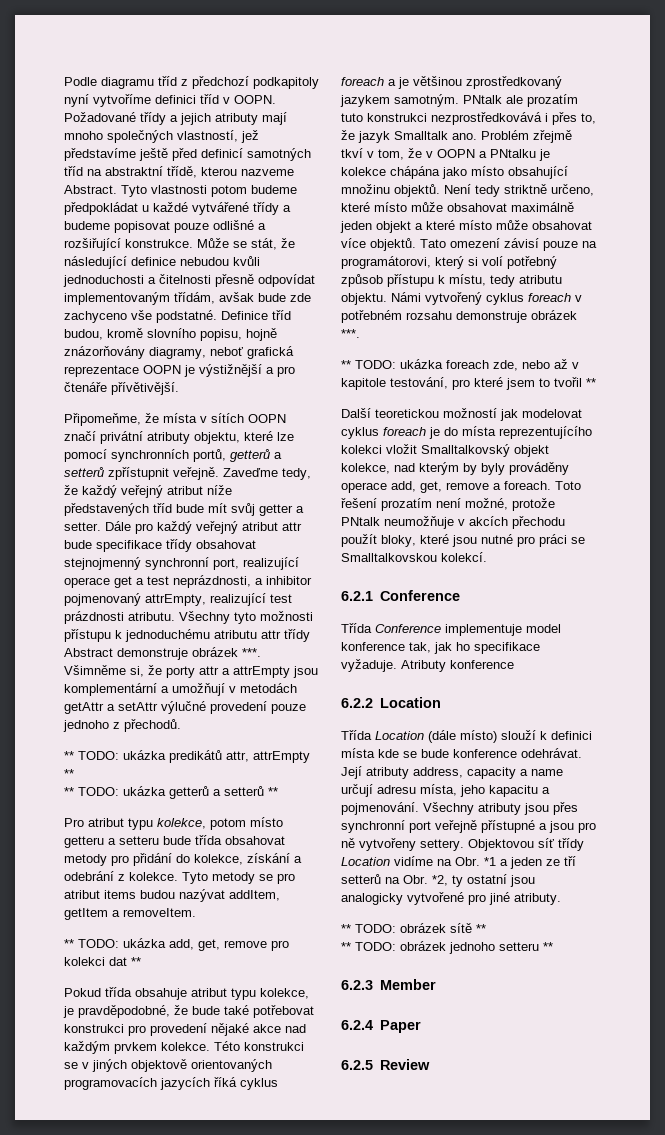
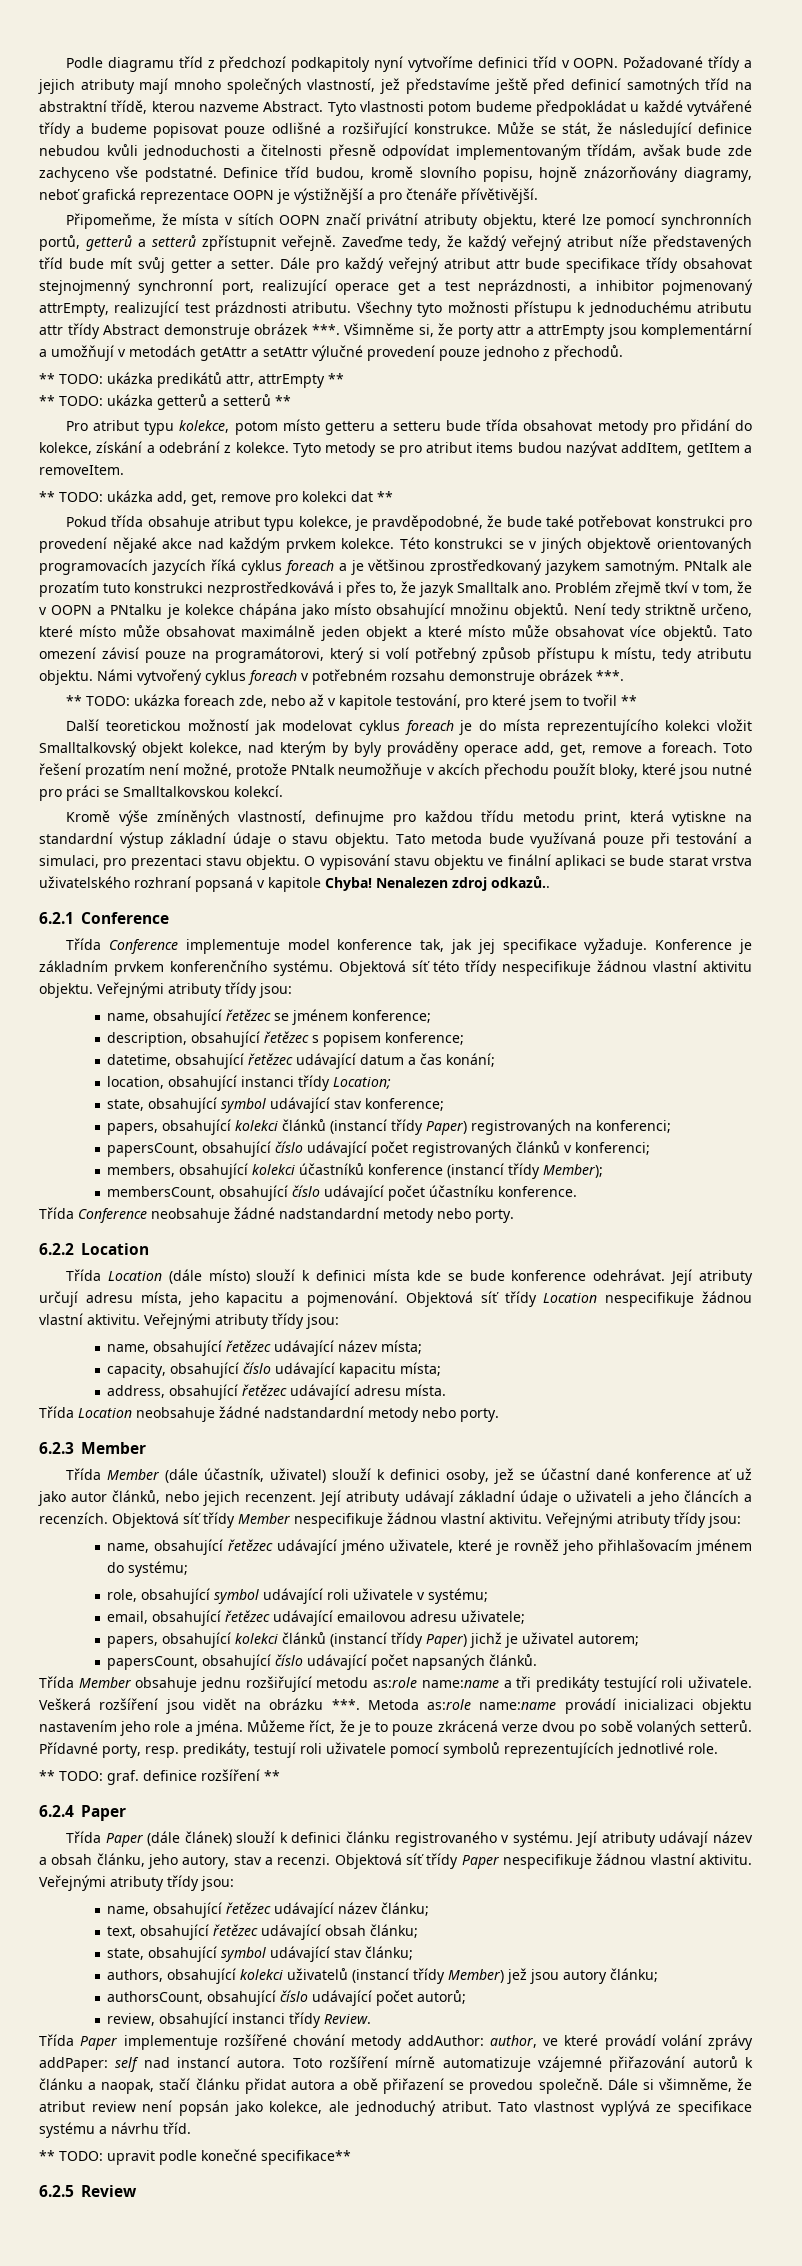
+ Kromě výše zmíněných vlastností, definujme pro každou třídu metodu print, která vytiskne na standardní výstup základní údaje o stavu objektu. Tato metoda bude využívaná pouze při testování a simulaci, pro prezentaci stavu objektu. O vypisování stavu objektu ve finální aplikaci se bude starat vrstva uživatelského rozhraní popsaná v kapitole Chyba! Nenalezen zdroj odkazů..
- Třída Conference implementuje model konference tak, jak ho specifikace vyžaduje.
+ Třída Conference implementuje model konference tak, jak jej specifikace vyžaduje.
- Atributy konference
+ Konference je základním prvkem konferenčního systému. Objektová síť této třídy nespecifikuje žádnou vlastní aktivitu objektu. Veřejnými atributy třídy jsou:
+ name, obsahující řetězec se jménem konference;
+ description, obsahující řetězec s popisem konference;
+ datetime, obsahující řetězec udávající datum a čas konání;
+ location, obsahující instanci třídy Location;
+ state, obsahující symbol udávající stav konference;
+ papers, obsahující kolekci článků (instancí třídy Paper) registrovaných na konferenci;
+ papersCount, obsahující číslo udávající počet registrovaných článků v konferenci;
+ members, obsahující kolekci účastníků konference (instancí třídy Member);
+ membersCount, obsahující číslo udávající počet účastníku konference.
+ Třída Conference neobsahuje žádné nadstandardní metody nebo porty.
- Její atributy address, capacity a name určují adresu místa, jeho kapacitu a pojmenování.
+ Její atributy určují adresu místa, jeho kapacitu a pojmenování.
- Všechny atributy jsou přes synchronní port veřejně přístupné a jsou pro ně vytvořeny settery. Objektovou síť třídy Location vidíme na Obr. *1 a jeden ze tří setterů na Obr. *2, ty ostatní jsou analogicky vytvořené pro jiné atributy.
- ** TODO: obrázek sítě **
- ** TODO: obrázek jednoho setteru **
+ Objektová síť třídy Location nespecifikuje žádnou vlastní aktivitu. Veřejnými atributy třídy jsou:
+ name, obsahující řetězec udávající název místa;
+ capacity, obsahující číslo udávající kapacitu místa;
+ address, obsahující řetězec udávající adresu místa.
+ Třída Location neobsahuje žádné nadstandardní metody nebo porty.
  6.2.3 Member
+ Třída Member (dále účastník, uživatel) slouží k definici osoby, jež se účastní dané konference ať už jako autor článků, nebo jejich recenzent. Její atributy udávají základní údaje o uživateli a jeho článcích a recenzích. Objektová síť třídy Member nespecifikuje žádnou vlastní aktivitu. Veřejnými atributy třídy jsou:
+ name, obsahující řetězec udávající jméno uživatele, které je rovněž jeho přihlašovacím jménem do systému;
+ role, obsahující symbol udávající roli uživatele v systému;
+ email, obsahující řetězec udávající emailovou adresu uživatele;
+ papers, obsahující kolekci článků (instancí třídy Paper) jichž je uživatel autorem;
+ papersCount, obsahující číslo udávající počet napsaných článků.
+ Třída Member obsahuje jednu rozšiřující metodu as:role name:name a tři predikáty testující roli uživatele. Veškerá rozšíření jsou vidět na obrázku ***. Metoda as:role name:name provádí inicializaci objektu nastavením jeho role a jména. Můžeme říct, že je to pouze zkrácená verze dvou po sobě volaných setterů. Přídavné porty, resp. predikáty, testují roli uživatele pomocí symbolů reprezentujících jednotlivé role.
+ ** TODO: graf. definice rozšíření **
  6.2.4 Paper
+ Třída Paper (dále článek) slouží k definici článku registrovaného v systému. Její atributy udávají název a obsah článku, jeho autory, stav a recenzi. Objektová síť třídy Paper nespecifikuje žádnou vlastní aktivitu. Veřejnými atributy třídy jsou:
+ name, obsahující řetězec udávající název článku;
+ text, obsahující řetězec udávající obsah článku;
+ state, obsahující symbol udávající stav článku;
+ authors, obsahující kolekci uživatelů (instancí třídy Member) jež jsou autory článku;
+ authorsCount, obsahující číslo udávající počet autorů;
+ review, obsahující instanci třídy Review.
+ Třída Paper implementuje rozšířené chování metody addAuthor: author, ve které provádí volání zprávy addPaper: self nad instancí autora. Toto rozšíření mírně automatizuje vzájemné přiřazování autorů k článku a naopak, stačí článku přidat autora a obě přiřazení se provedou společně. Dále si všimněme, že atribut review není popsán jako kolekce, ale jednoduchý atribut. Tato vlastnost vyplývá ze specifikace systému a návrhu tříd.
+ ** TODO: upravit podle konečné specifikace**

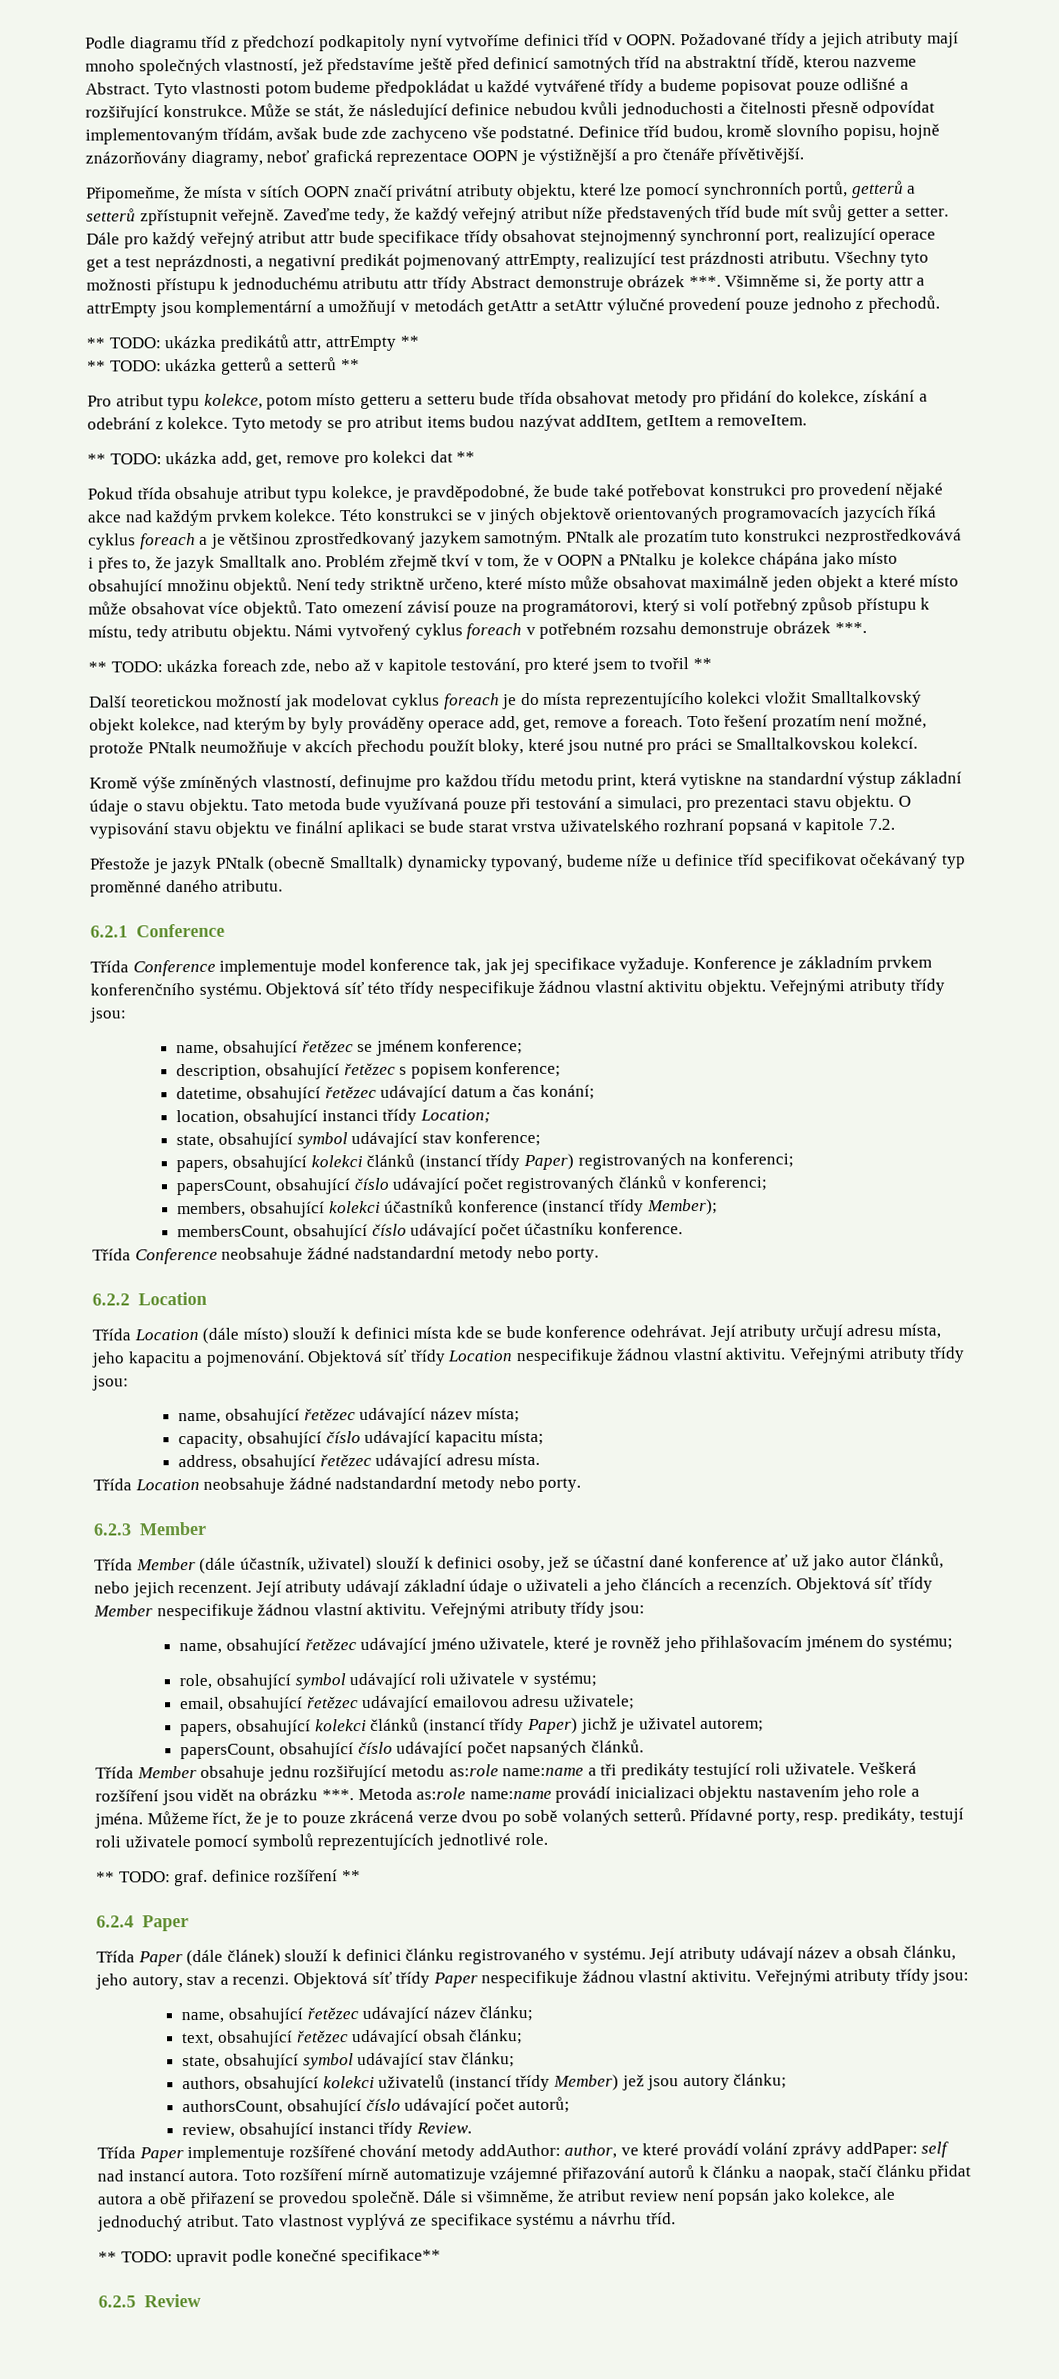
- Dále pro každý veřejný atribut attr bude specifikace třídy obsahovat stejnojmenný synchronní port, realizující operace get a test neprázdnosti, a inhibitor pojmenovaný attrEmpty, realizující test prázdnosti atributu.
+ Dále pro každý veřejný atribut attr bude specifikace třídy obsahovat stejnojmenný synchronní port, realizující operace get a test neprázdnosti, a negativní predikát pojmenovaný attrEmpty, realizující test prázdnosti atributu.
- O vypisování stavu objektu ve finální aplikaci se bude starat vrstva uživatelského rozhraní popsaná v kapitole Chyba! Nenalezen zdroj odkazů..
+ O vypisování stavu objektu ve finální aplikaci se bude starat vrstva uživatelského rozhraní popsaná v kapitole 7.2.
+ Přestože je jazyk PNtalk (obecně Smalltalk) dynamicky typovaný, budeme níže u definice tříd specifikovat očekávaný typ proměnné daného atributu.

